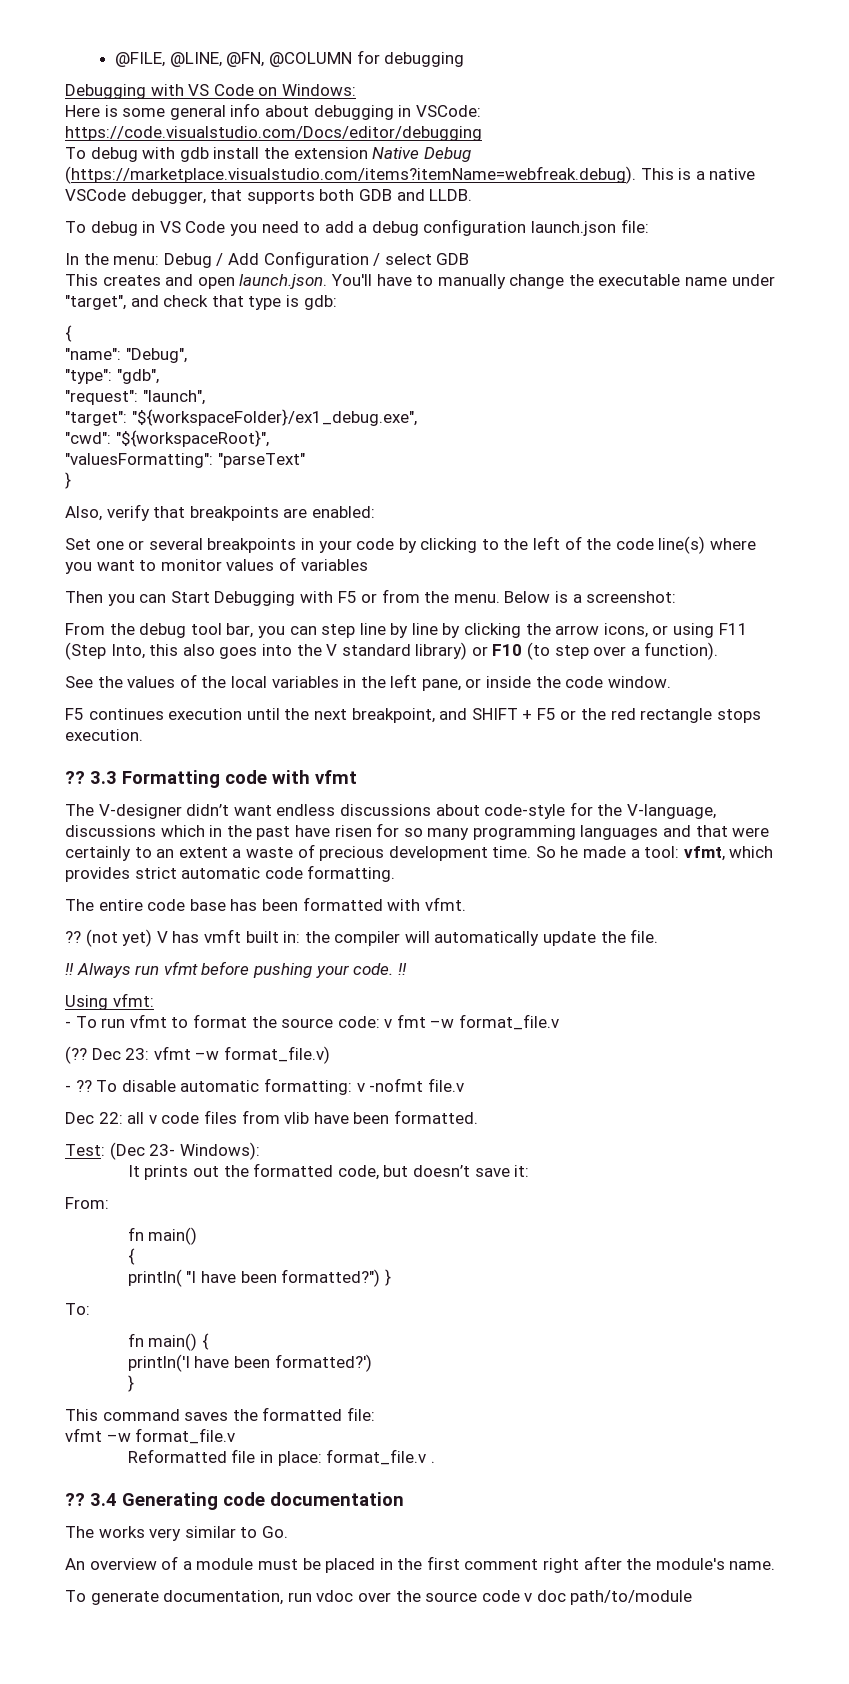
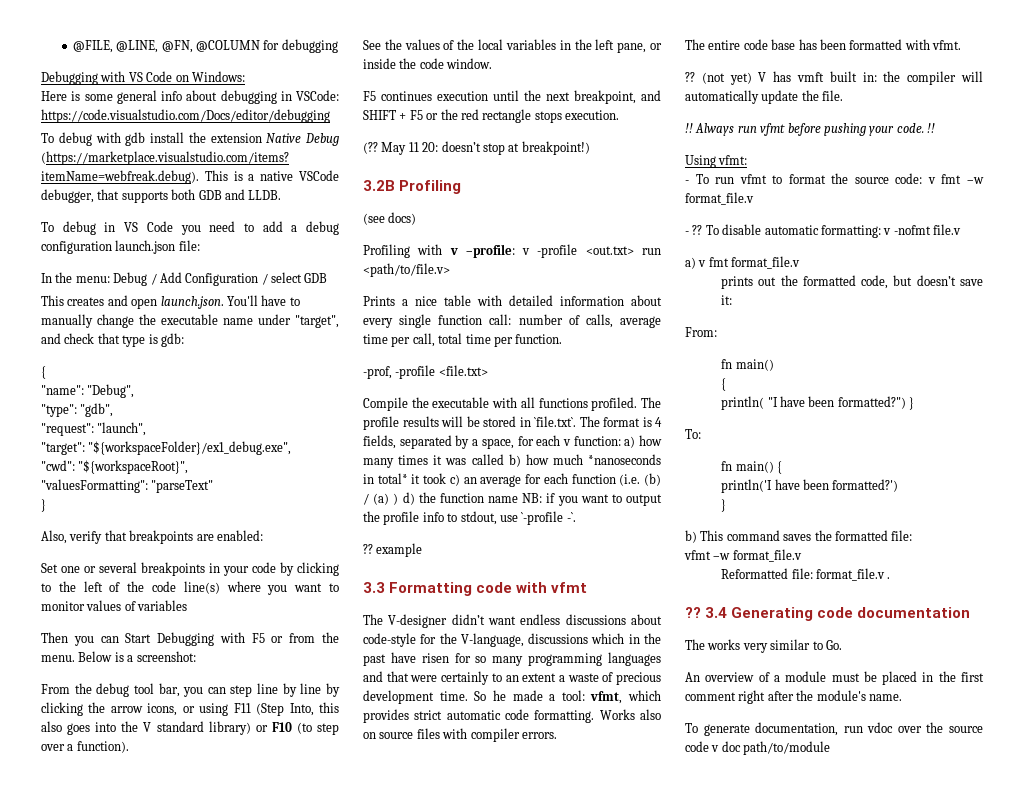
- ?? 3.3 Formatting code with vfmt
+ (?? May 11 20: doesn’t stop at breakpoint!)
+ 3.2B Profiling
+ (see docs)
+ Profiling with v –profile: v -profile <out.txt> run <path/to/file.v>
+ Prints a nice table with detailed information about every single function call: number of calls, average time per call, total time per function.
+ -prof, -profile <file.txt>
+ Compile the executable with all functions profiled. The profile results will be stored in `file.txt`. The format is 4 fields, separated by a space, for each v function: a) how many times it was called b) how much *nanoseconds in total* it took c) an average for each function (i.e. (b) / (a) ) d) the function name NB: if you want to output the profile info to stdout, use `-profile -`.
+ ?? example
+ 3.3 Formatting code with vfmt
+ Works also on source files with compiler errors.
- (?? Dec 23: vfmt –w format_file.v)
- Dec 22: all v code files from vlib have been formatted.
- Test: (Dec 23- Windows):
- It prints out the formatted code, but doesn’t save it:
+ a) v fmt format_file.v
+ prints out the formatted code, but doesn’t save it:
- This command saves the formatted file:
+ b) This command saves the formatted file:
- Reformatted file in place: format_file.v .
+ Reformatted file: format_file.v .

